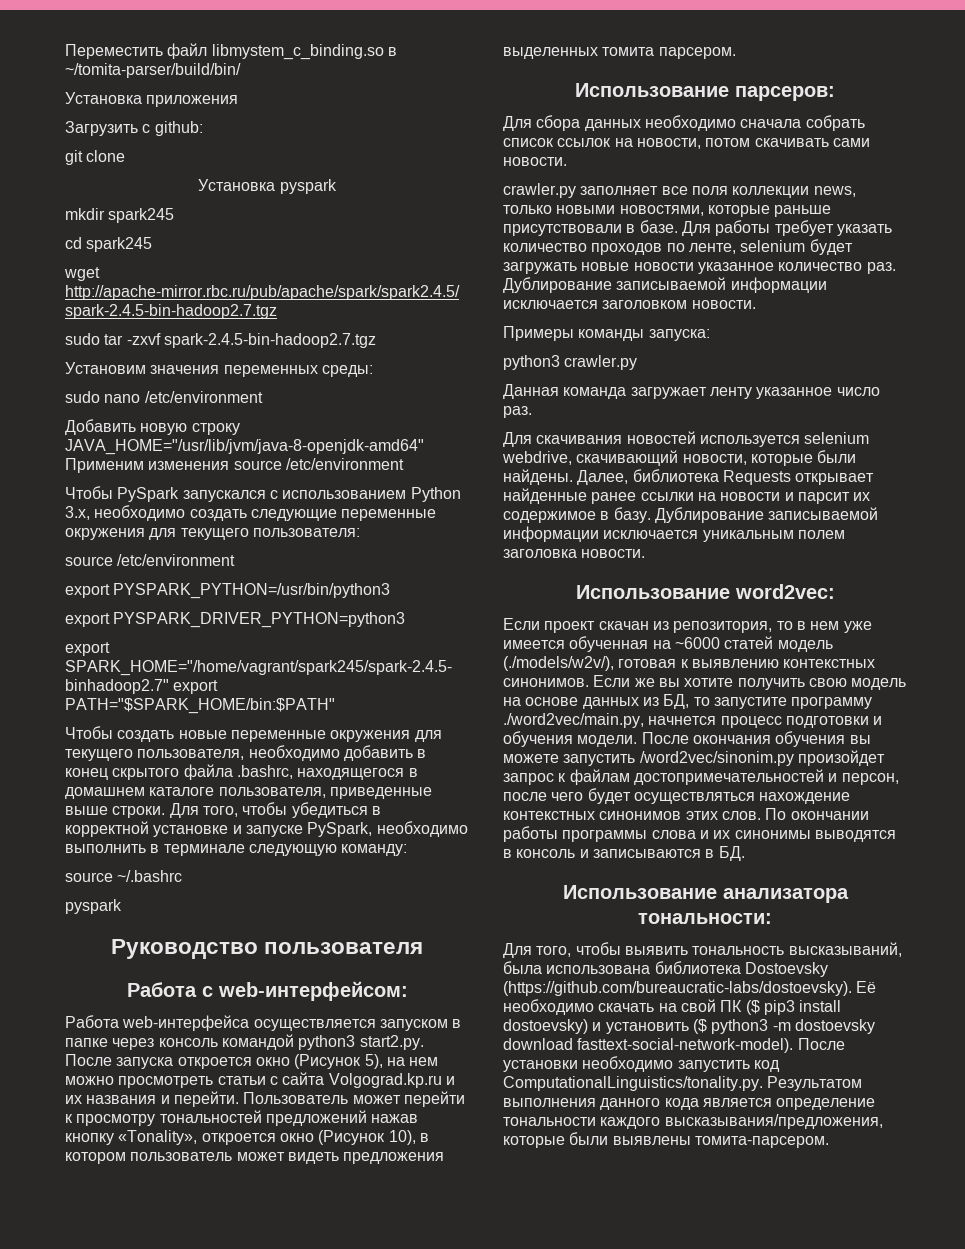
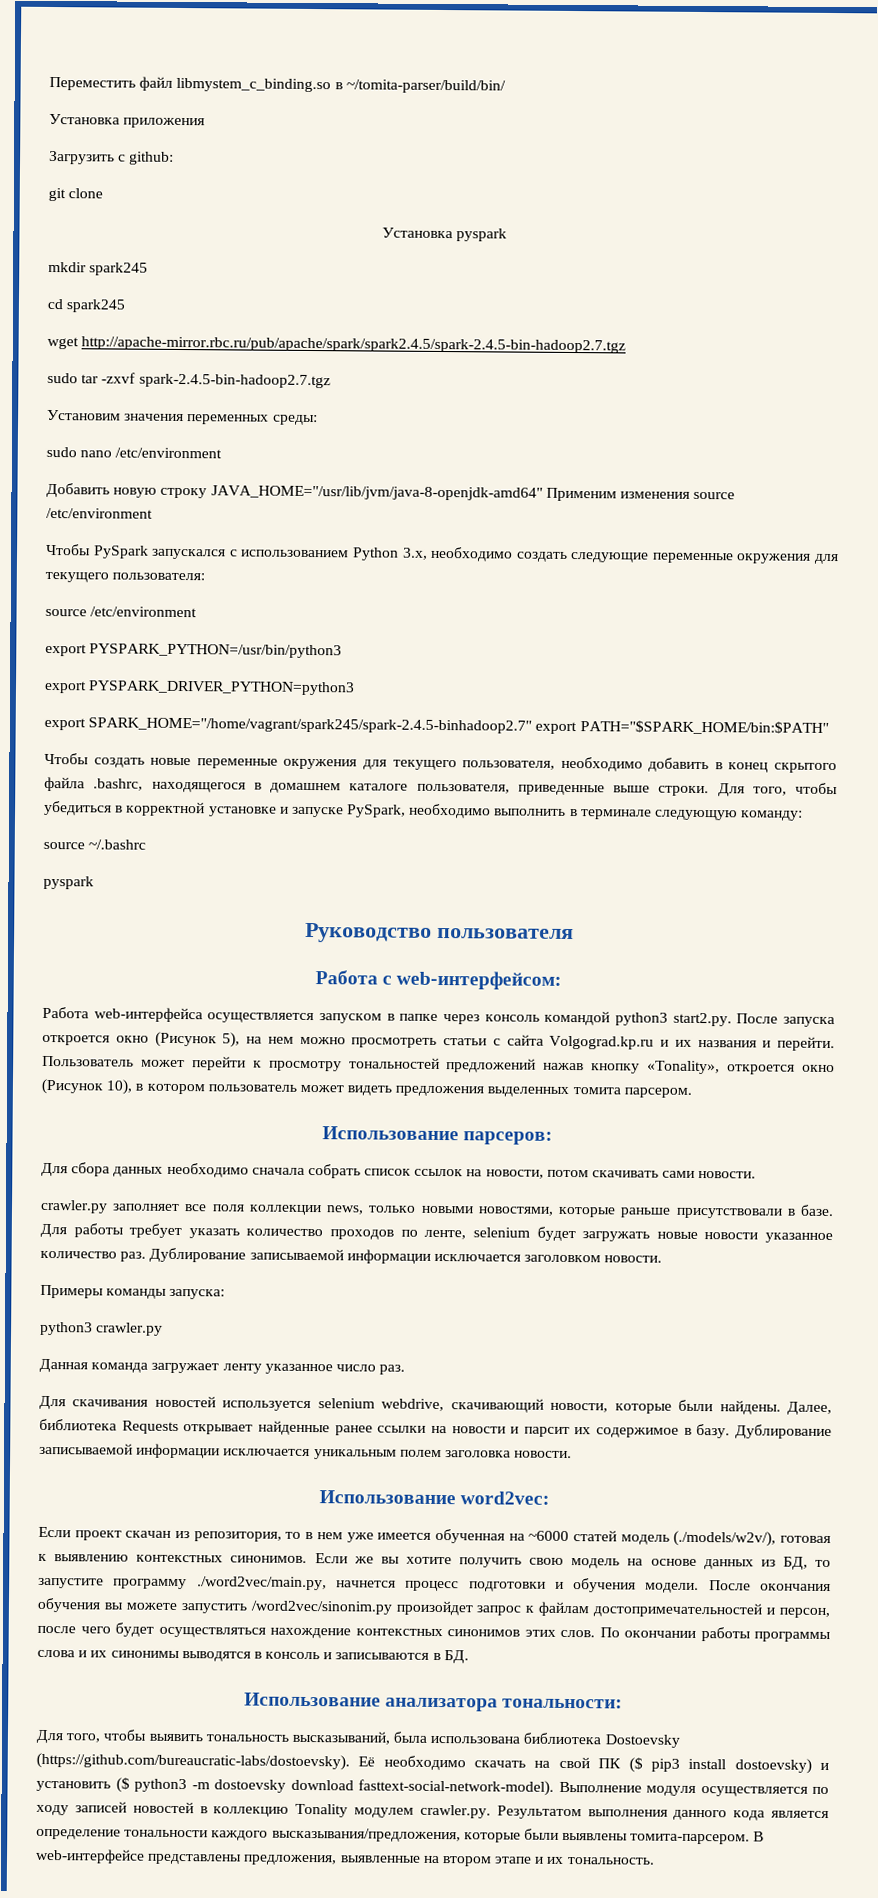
- После установки необходимо запустить код ComputationalLinguistics/tonality.py. Результатом выполнения данного кода является определение тональности каждого высказывания/предложения, которые были выявлены томита-парсером.
+ Выполнение модуля осуществляется по ходу записей новостей в коллекцию Tonality модулем crawler.py. Результатом выполнения данного кода является определение тональности каждого высказывания/предложения, которые были выявлены томита-парсером.
+ В web-интерфейсе представлены предложения, выявленные на втором этапе и их тональность.

